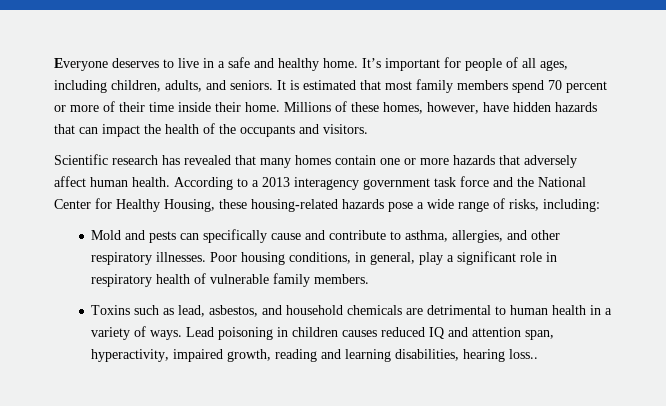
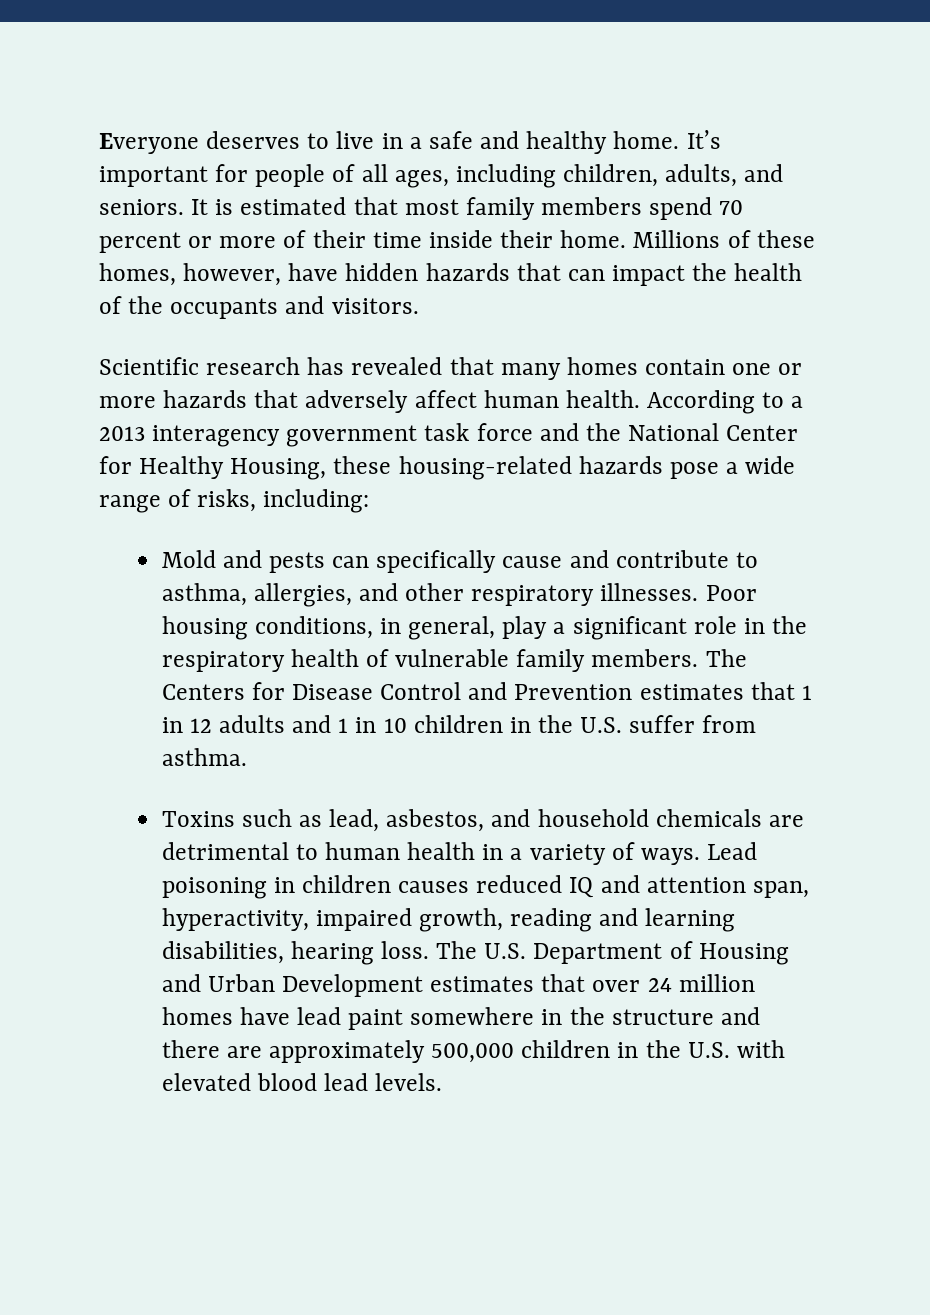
- Poor housing conditions, in general, play a significant role in respiratory health of vulnerable family members.
+ Poor housing conditions, in general, play a significant role in the respiratory health of vulnerable family members. The Centers for Disease Control and Prevention estimates that 1 in 12 adults and 1 in 10 children in the U.S. suffer from asthma.
- Lead poisoning in children causes reduced IQ and attention span, hyperactivity, impaired growth, reading and learning disabilities, hearing loss..
+ Lead poisoning in children causes reduced IQ and attention span, hyperactivity, impaired growth, reading and learning disabilities, hearing loss. The U.S. Department of Housing and Urban Development estimates that over 24 million homes have lead paint somewhere in the structure and there are approximately 500,000 children in the U.S. with elevated blood lead levels.

